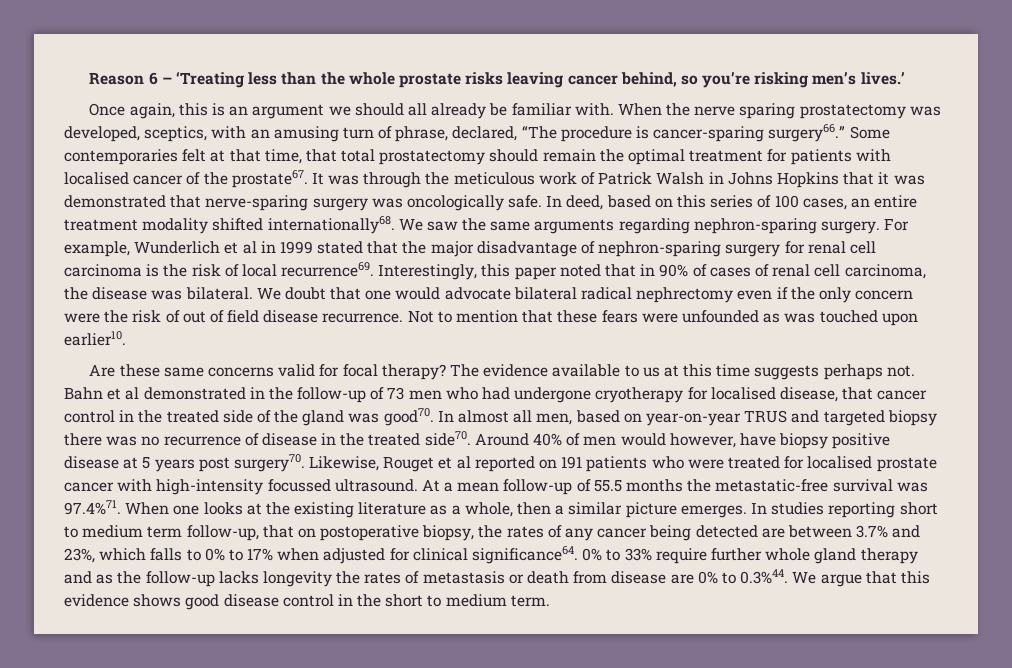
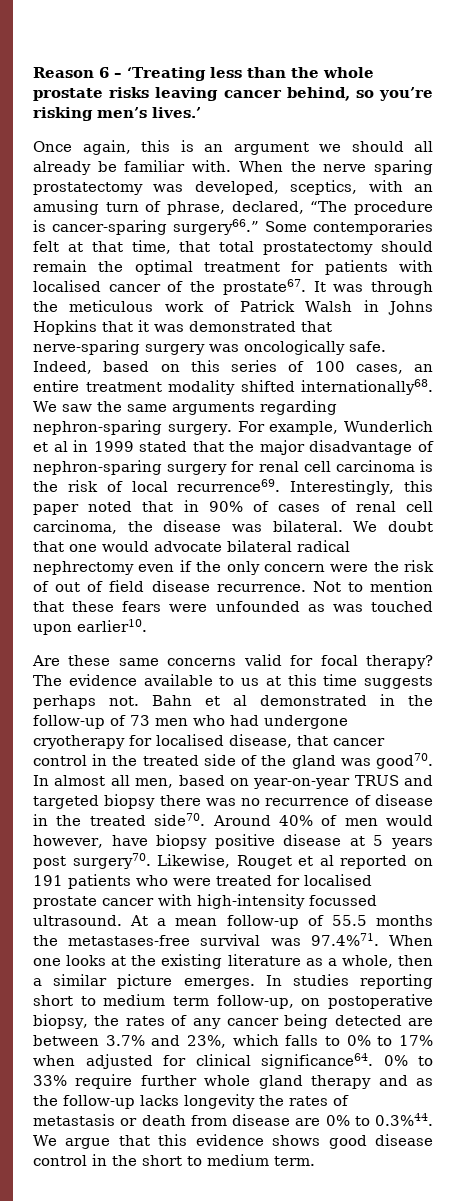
- In deed, based on this series of 100 cases, an entire treatment modality shifted internationally68.
+ Indeed, based on this series of 100 cases, an entire treatment modality shifted internationally68.
- At a mean follow-up of 55.5 months the metastatic-free survival was 97.4%71. When one looks at the existing literature as a whole, then a similar picture emerges.
+ At a mean follow-up of 55.5 months the metastases-free survival was 97.4%71. When one looks at the existing literature as a whole, then a similar picture emerges.
- In studies reporting short to medium term follow-up, that on postoperative biopsy, the rates of any cancer being detected are between 3.7% and 23%, which falls to 0% to 17% when adjusted for clinical significance64.
+ In studies reporting short to medium term follow-up, on postoperative biopsy, the rates of any cancer being detected are between 3.7% and 23%, which falls to 0% to 17% when adjusted for clinical significance64.

